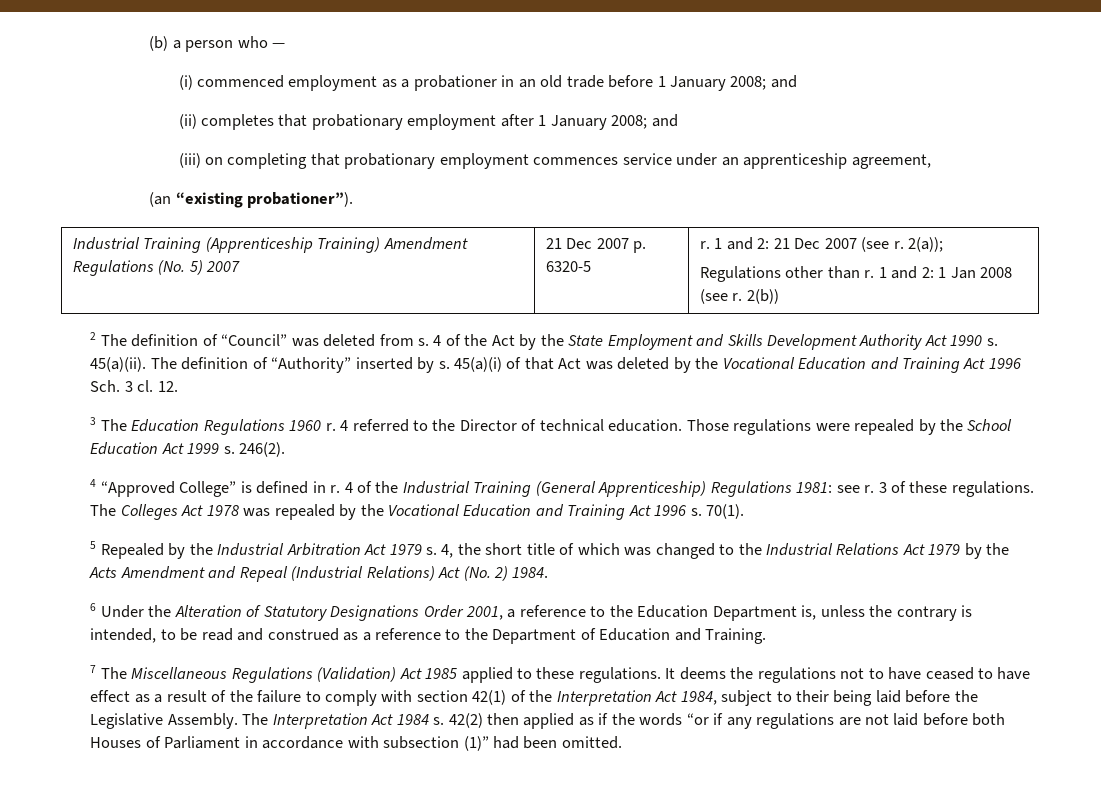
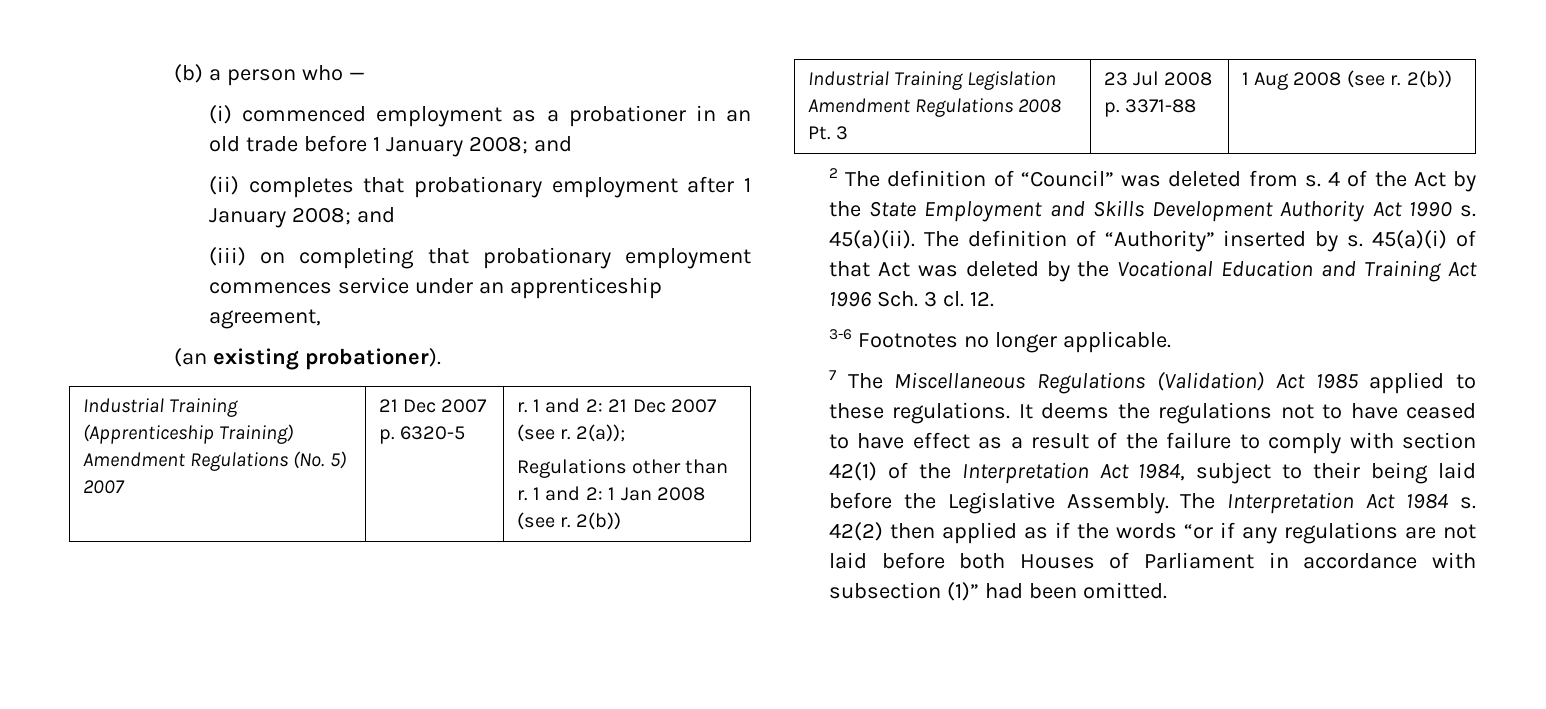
- (an “existing probationer”).
+ (an existing probationer).
+ Industrial Training Legislation Amendment Regulations 2008 Pt. 3 | 23 Jul 2008 p. 3371-88 | 1 Aug 2008 (see r. 2(b))
- 3 The Education Regulations 1960 r. 4 referred to the Director of technical education. Those regulations were repealed by the School Education Act 1999 s. 246(2).
- 4 “Approved College” is defined in r. 4 of the Industrial Training (General Apprenticeship) Regulations 1981: see r. 3 of these regulations. The Colleges Act 1978 was repealed by the Vocational Education and Training Act 1996 s. 70(1).
- 5 Repealed by the Industrial Arbitration Act 1979 s. 4, the short title of which was changed to the Industrial Relations Act 1979 by the Acts Amendment and Repeal (Industrial Relations) Act (No. 2) 1984.
- 6 Under the Alteration of Statutory Designations Order 2001, a reference to the Education Department is, unless the contrary is intended, to be read and construed as a reference to the Department of Education and Training.
+ 3-6 Footnotes no longer applicable.

